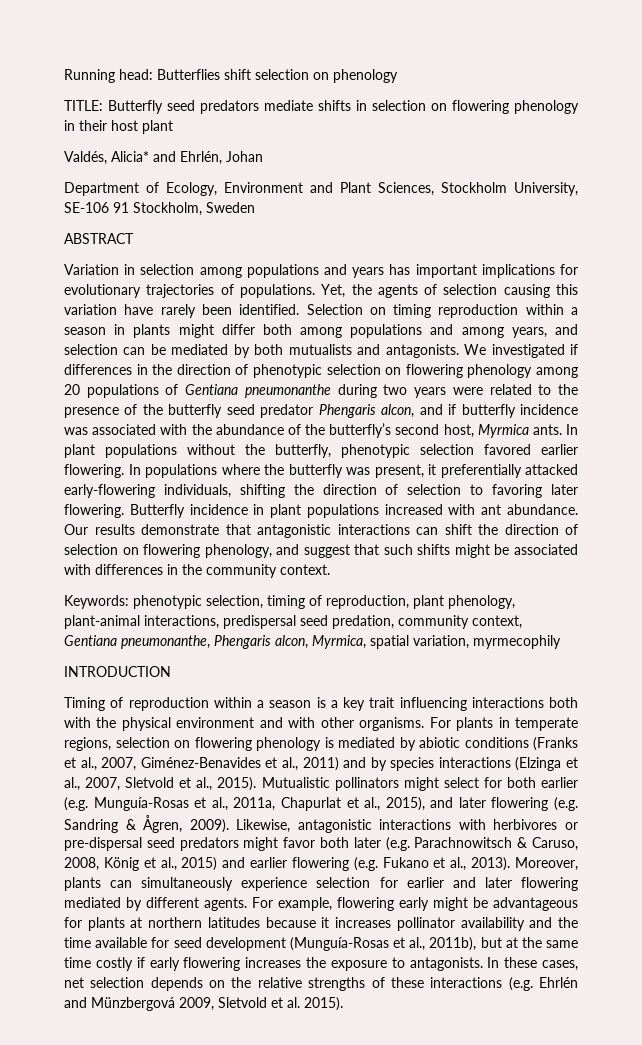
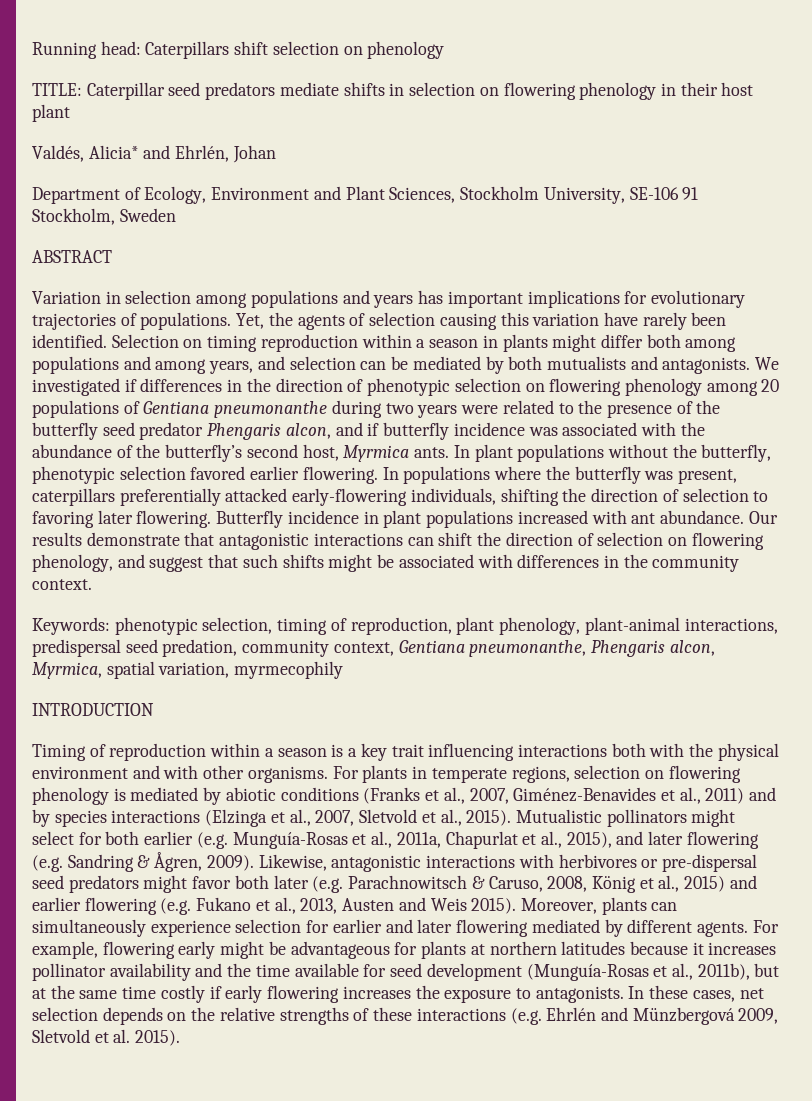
- Running head: Butterflies shift selection on phenology
+ Running head: Caterpillars shift selection on phenology
- TITLE: Butterfly seed predators mediate shifts in selection on flowering phenology in their host plant
+ TITLE: Caterpillar seed predators mediate shifts in selection on flowering phenology in their host plant
- In populations where the butterfly was present, it preferentially attacked early-flowering individuals, shifting the direction of selection to favoring later flowering.
+ In populations where the butterfly was present, caterpillars preferentially attacked early-flowering individuals, shifting the direction of selection to favoring later flowering.
- Likewise, antagonistic interactions with herbivores or pre-dispersal seed predators might favor both later (e.g. Parachnowitsch & Caruso, 2008, König et al., 2015) and earlier flowering (e.g. Fukano et al., 2013).
+ Likewise, antagonistic interactions with herbivores or pre-dispersal seed predators might favor both later (e.g. Parachnowitsch & Caruso, 2008, König et al., 2015) and earlier flowering (e.g. Fukano et al., 2013, Austen and Weis 2015).

